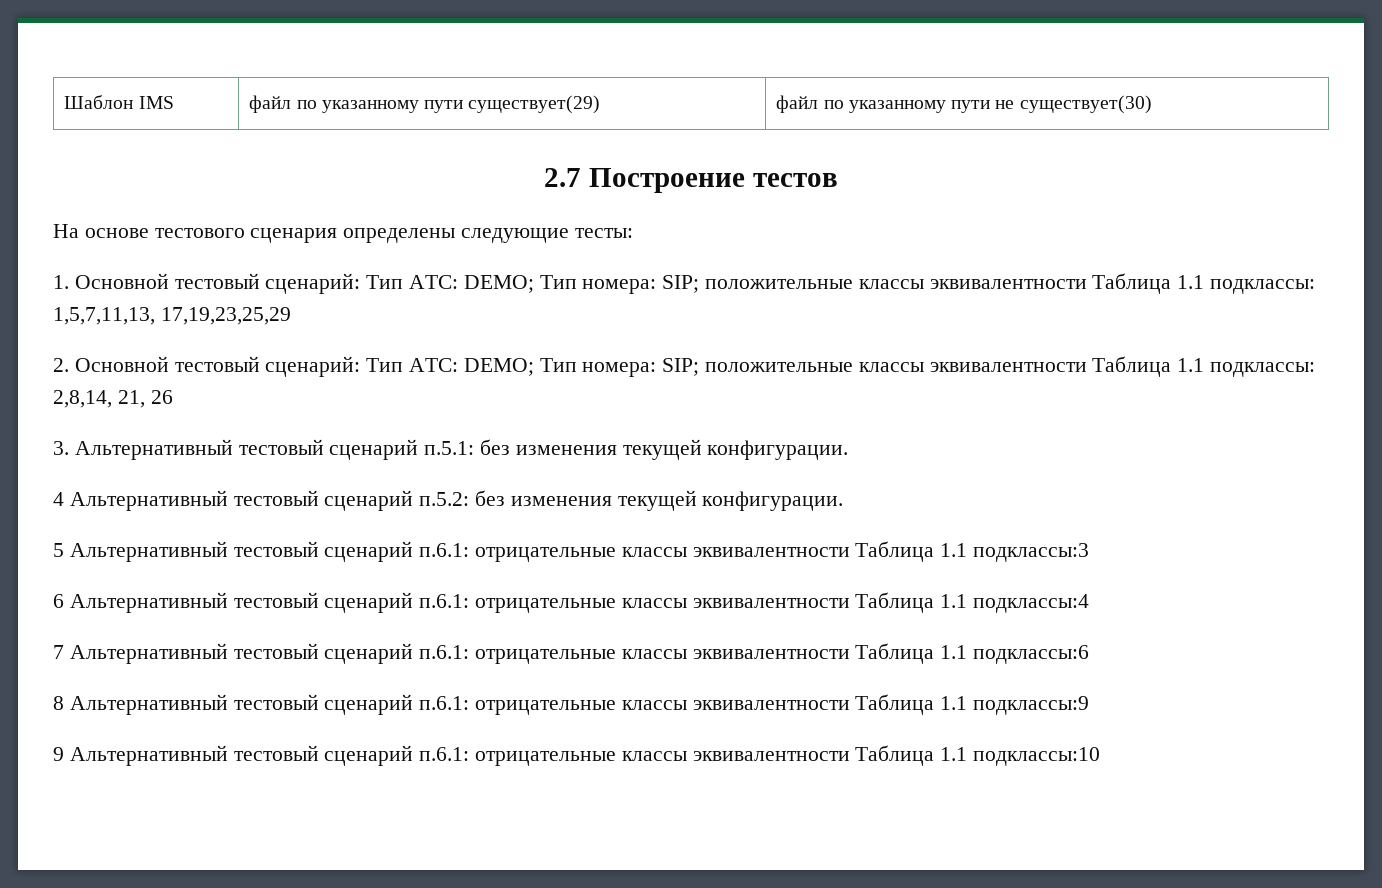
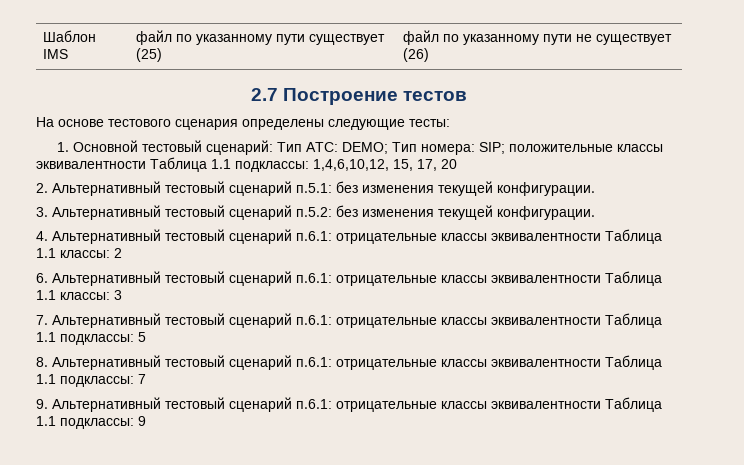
- Шаблон IMS | файл по указанному пути существует(29) | файл по указанному пути не существует(30)
+ Шаблон IMS | файл по указанному пути существует (25) | файл по указанному пути не существует (26)
- 1. Основной тестовый сценарий: Тип АТС: DEMO; Тип номера: SIP; положительные классы эквивалентности Таблица 1.1 подклассы: 1,5,7,11,13, 17,19,23,25,29
- 2. Основной тестовый сценарий: Тип АТС: DEMO; Тип номера: SIP; положительные классы эквивалентности Таблица 1.1 подклассы: 2,8,14, 21, 26
- 3. Альтернативный тестовый сценарий п.5.1: без изменения текущей конфигурации.
+ 1. Основной тестовый сценарий: Тип АТС: DEMO; Тип номера: SIP; положительные классы эквивалентности Таблица 1.1 подклассы: 1,4,6,10,12, 15, 17, 20
+ 2. Альтернативный тестовый сценарий п.5.1: без изменения текущей конфигурации.
- 4 Альтернативный тестовый сценарий п.5.2: без изменения текущей конфигурации.
+ 3. Альтернативный тестовый сценарий п.5.2: без изменения текущей конфигурации.
- 5 Альтернативный тестовый сценарий п.6.1: отрицательные классы эквивалентности Таблица 1.1 подклассы:3
- 6 Альтернативный тестовый сценарий п.6.1: отрицательные классы эквивалентности Таблица 1.1 подклассы:4
- 7 Альтернативный тестовый сценарий п.6.1: отрицательные классы эквивалентности Таблица 1.1 подклассы:6
- 8 Альтернативный тестовый сценарий п.6.1: отрицательные классы эквивалентности Таблица 1.1 подклассы:9
- 9 Альтернативный тестовый сценарий п.6.1: отрицательные классы эквивалентности Таблица 1.1 подклассы:10
+ 4. Альтернативный тестовый сценарий п.6.1: отрицательные классы эквивалентности Таблица 1.1 классы: 2
+ 6. Альтернативный тестовый сценарий п.6.1: отрицательные классы эквивалентности Таблица 1.1 классы: 3
+ 7. Альтернативный тестовый сценарий п.6.1: отрицательные классы эквивалентности Таблица 1.1 подклассы: 5
+ 8. Альтернативный тестовый сценарий п.6.1: отрицательные классы эквивалентности Таблица 1.1 подклассы: 7
+ 9. Альтернативный тестовый сценарий п.6.1: отрицательные классы эквивалентности Таблица 1.1 подклассы: 9

